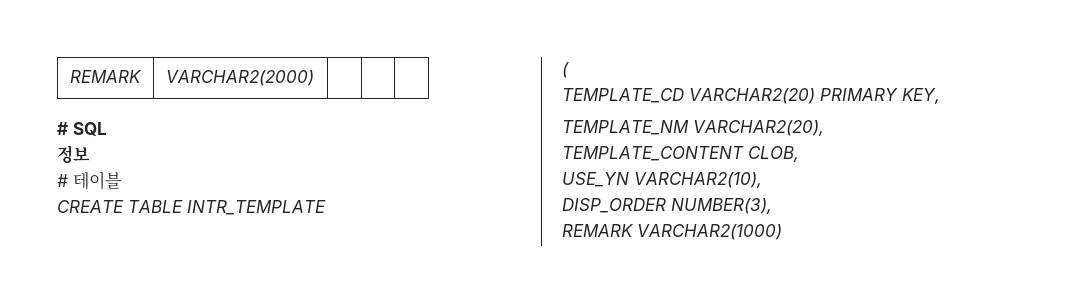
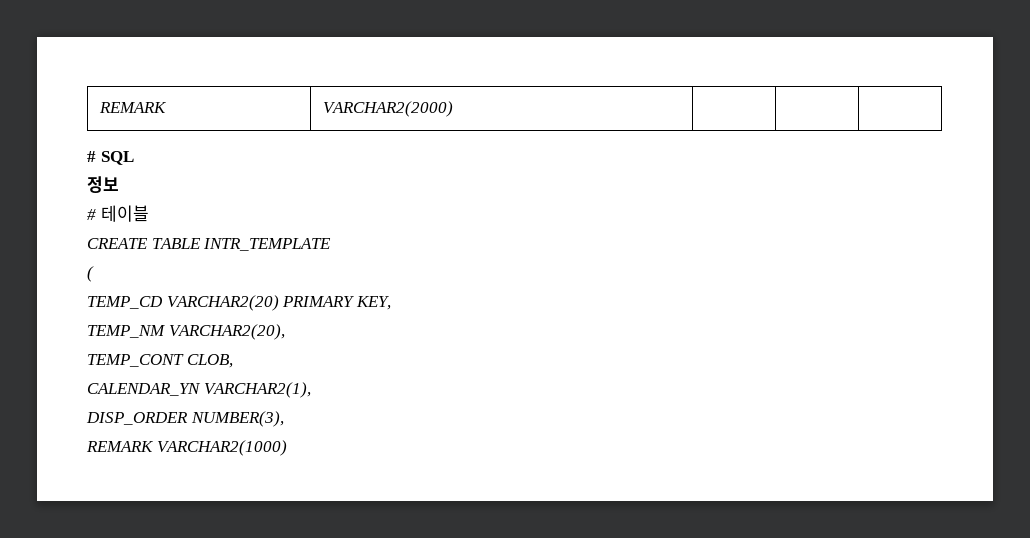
- TEMPLATE_CD VARCHAR2(20) PRIMARY KEY,
+ TEMP_CD VARCHAR2(20) PRIMARY KEY,
- TEMPLATE_NM VARCHAR2(20),
+ TEMP_NM VARCHAR2(20),
- TEMPLATE_CONTENT CLOB,
+ TEMP_CONT CLOB,
- USE_YN VARCHAR2(10),
+ CALENDAR_YN VARCHAR2(1),

